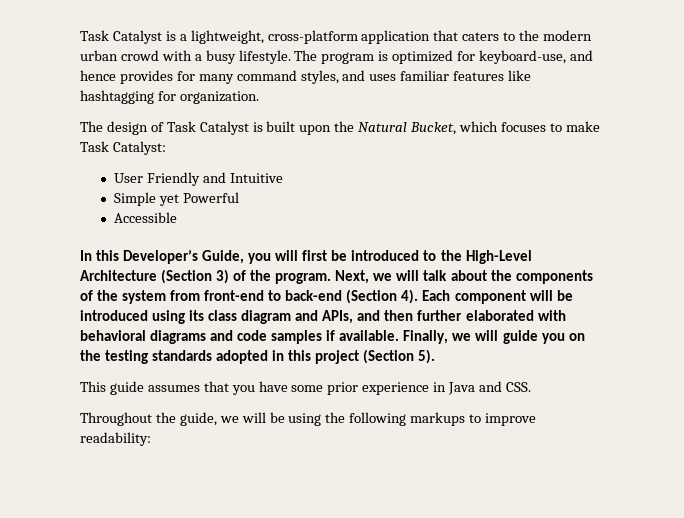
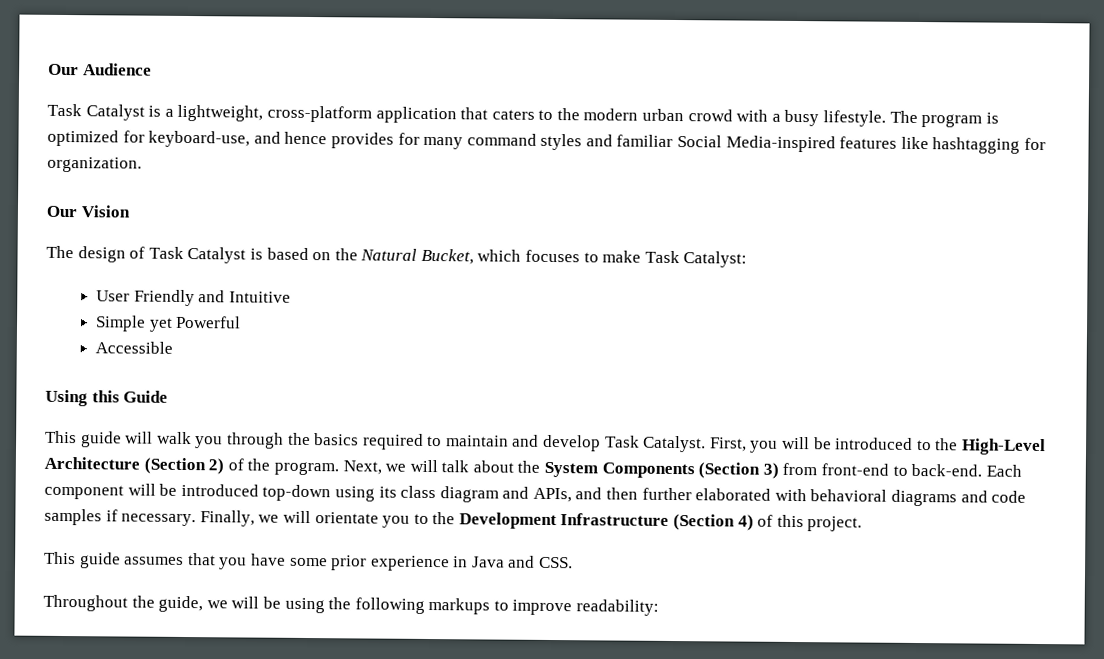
+ Our Audience
- The program is optimized for keyboard-use, and hence provides for many command styles, and uses familiar features like hashtagging for organization.
+ The program is optimized for keyboard-use, and hence provides for many command styles and familiar Social Media-inspired features like hashtagging for organization.
+ Our Vision
- The design of Task Catalyst is built upon the Natural Bucket, which focuses to make Task Catalyst:
+ The design of Task Catalyst is based on the Natural Bucket, which focuses to make Task Catalyst:
- In this Developer’s Guide, you will first be introduced to the High-Level Architecture (Section 3) of the program.
+ Using this Guide
+ This guide will walk you through the basics required to maintain and develop Task Catalyst. First, you will be introduced to the High-Level Architecture (Section 2) of the program.
- Next, we will talk about the components of the system from front-end to back-end (Section 4).
+ Next, we will talk about the System Components (Section 3) from front-end to back-end.
- Each component will be introduced using its class diagram and APIs, and then further elaborated with behavioral diagrams and code samples if available.
+ Each component will be introduced top-down using its class diagram and APIs, and then further elaborated with behavioral diagrams and code samples if necessary.
- Finally, we will guide you on the testing standards adopted in this project (Section 5).
+ Finally, we will orientate you to the Development Infrastructure (Section 4) of this project.

